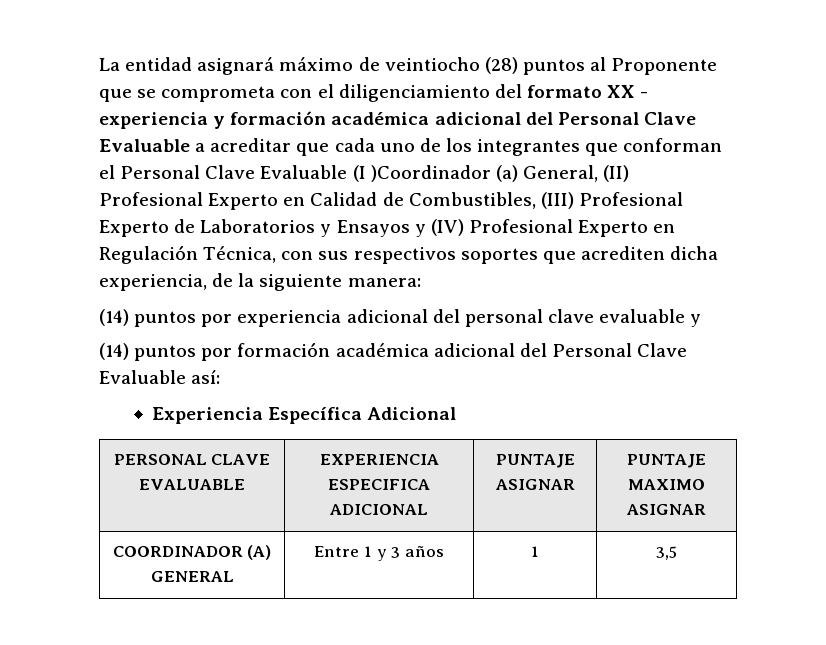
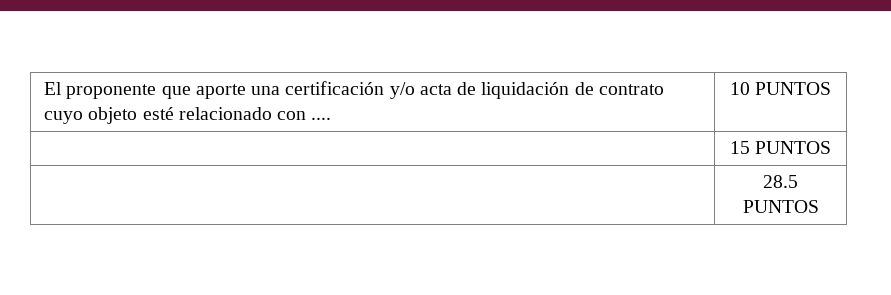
- La entidad asignará máximo de veintiocho (28) puntos al Proponente que se comprometa con el diligenciamiento del formato XX - experiencia y formación académica adicional del Personal Clave Evaluable a acreditar que cada uno de los integrantes que conforman el Personal Clave Evaluable (I )Coordinador (a) General, (II) Profesional Experto en Calidad de Combustibles, (III) Profesional Experto de Laboratorios y Ensayos y (IV) Profesional Experto en Regulación Técnica, con sus respectivos soportes que acrediten dicha experiencia, de la siguiente manera:
- (14) puntos por experiencia adicional del personal clave evaluable y
- (14) puntos por formación académica adicional del Personal Clave Evaluable así:
- Experiencia Específica Adicional
- PERSONAL CLAVE EVALUABLE | EXPERIENCIA ESPECIFICA ADICIONAL | PUNTAJE ASIGNAR | PUNTAJE MAXIMO ASIGNAR
- COORDINADOR (A) GENERAL | Entre 1 y 3 años | 1 | 3,5
+ El proponente que aporte una certificación y/o acta de liquidación de contrato cuyo objeto esté relacionado con .... | 10 PUNTOS
+ | 15 PUNTOS
+ | 28.5 PUNTOS

